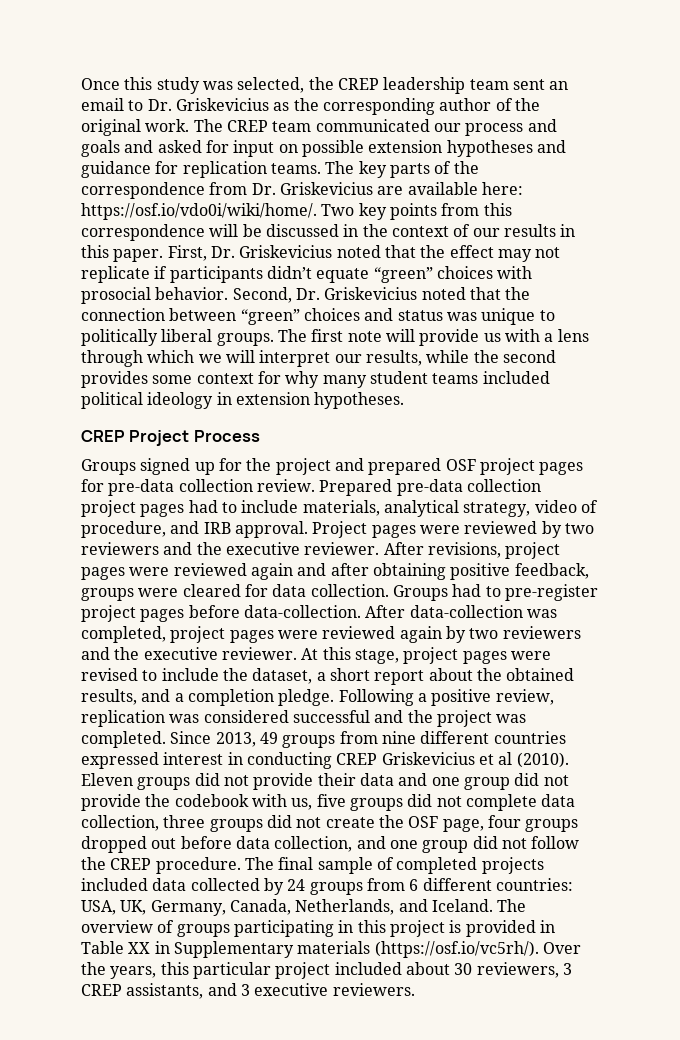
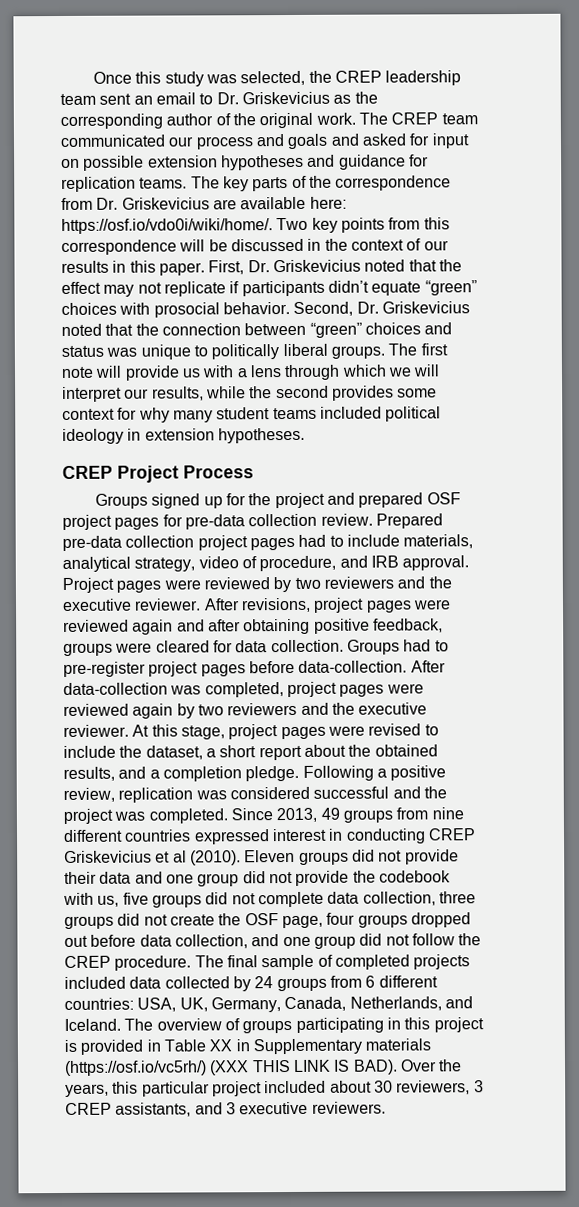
- The overview of groups participating in this project is provided in Table XX in Supplementary materials (https://osf.io/vc5rh/). Over the years, this particular project included about 30 reviewers, 3 CREP assistants, and 3 executive reviewers.
+ The overview of groups participating in this project is provided in Table XX in Supplementary materials (https://osf.io/vc5rh/) (XXX THIS LINK IS BAD). Over the years, this particular project included about 30 reviewers, 3 CREP assistants, and 3 executive reviewers.

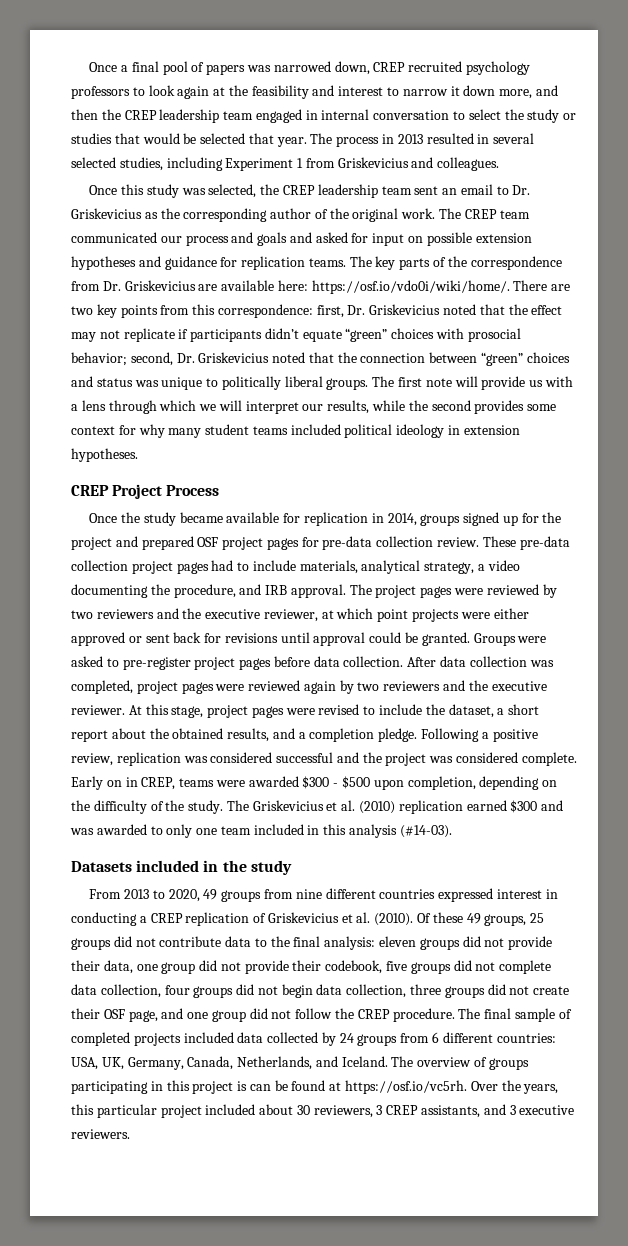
+ Once a final pool of papers was narrowed down, CREP recruited psychology professors to look again at the feasibility and interest to narrow it down more, and then the CREP leadership team engaged in internal conversation to select the study or studies that would be selected that year. The process in 2013 resulted in several selected studies, including Experiment 1 from Griskevicius and colleagues.
- The key parts of the correspondence from Dr. Griskevicius are available here: https://osf.io/vdo0i/wiki/home/. Two key points from this correspondence will be discussed in the context of our results in this paper. First, Dr. Griskevicius noted that the effect may not replicate if participants didn’t equate “green” choices with prosocial behavior. Second, Dr. Griskevicius noted that the connection between “green” choices and status was unique to politically liberal groups.
+ The key parts of the correspondence from Dr. Griskevicius are available here: https://osf.io/vdo0i/wiki/home/. There are two key points from this correspondence: first, Dr. Griskevicius noted that the effect may not replicate if participants didn’t equate “green” choices with prosocial behavior; second, Dr. Griskevicius noted that the connection between “green” choices and status was unique to politically liberal groups.
- Groups signed up for the project and prepared OSF project pages for pre-data collection review.
+ Once the study became available for replication in 2014, groups signed up for the project and prepared OSF project pages for pre-data collection review.
- Prepared pre-data collection project pages had to include materials, analytical strategy, video of procedure, and IRB approval.
+ These pre-data collection project pages had to include materials, analytical strategy, a video documenting the procedure, and IRB approval.
- Project pages were reviewed by two reviewers and the executive reviewer. After revisions, project pages were reviewed again and after obtaining positive feedback, groups were cleared for data collection. Groups had to pre-register project pages before data-collection. After data-collection was completed, project pages were reviewed again by two reviewers and the executive reviewer.
+ The project pages were reviewed by two reviewers and the executive reviewer, at which point projects were either approved or sent back for revisions until approval could be granted. Groups were asked to pre-register project pages before data collection. After data collection was completed, project pages were reviewed again by two reviewers and the executive reviewer.
- Following a positive review, replication was considered successful and the project was completed. Since 2013, 49 groups from nine different countries expressed interest in conducting CREP Griskevicius et al (2010). Eleven groups did not provide their data and one group did not provide the codebook with us, five groups did not complete data collection, three groups did not create the OSF page, four groups dropped out before data collection, and one group did not follow the CREP procedure.
+ Following a positive review, replication was considered successful and the project was considered complete. Early on in CREP, teams were awarded $300 - $500 upon completion, depending on the difficulty of the study. The Griskevicius et al. (2010) replication earned $300 and was awarded to only one team included in this analysis (#14-03).
+ Datasets included in the study
+ From 2013 to 2020, 49 groups from nine different countries expressed interest in conducting a CREP replication of Griskevicius et al. (2010). Of these 49 groups, 25 groups did not contribute data to the final analysis: eleven groups did not provide their data, one group did not provide their codebook, five groups did not complete data collection, four groups did not begin data collection, three groups did not create their OSF page, and one group did not follow the CREP procedure.
- The overview of groups participating in this project is provided in Table XX in Supplementary materials (https://osf.io/vc5rh/) (XXX THIS LINK IS BAD). Over the years, this particular project included about 30 reviewers, 3 CREP assistants, and 3 executive reviewers.
+ The overview of groups participating in this project is can be found at https://osf.io/vc5rh. Over the years, this particular project included about 30 reviewers, 3 CREP assistants, and 3 executive reviewers.

